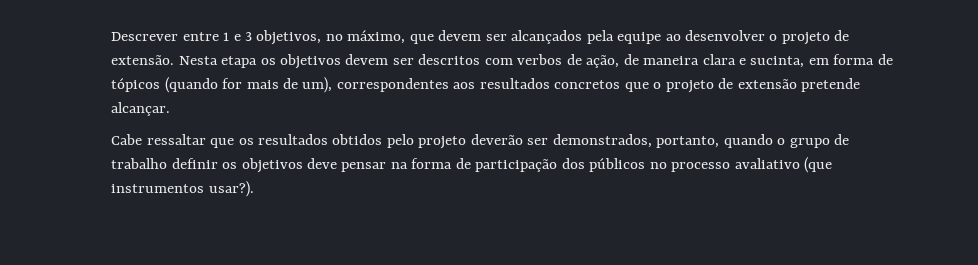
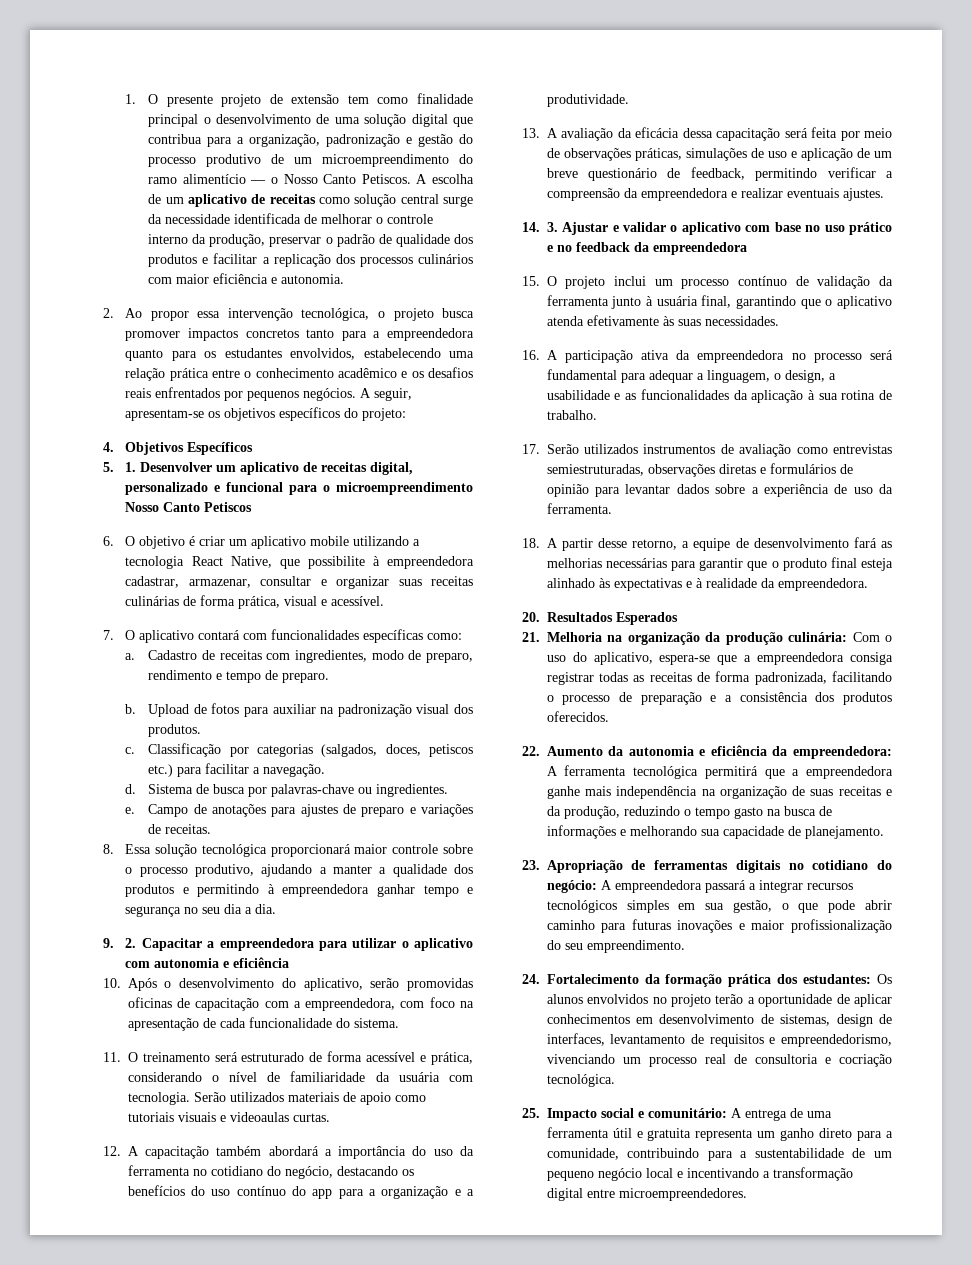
- Descrever entre 1 e 3 objetivos, no máximo, que devem ser alcançados pela equipe ao desenvolver o projeto de extensão. Nesta etapa os objetivos devem ser descritos com verbos de ação, de maneira clara e sucinta, em forma de tópicos (quando for mais de um), correspondentes aos resultados concretos que o projeto de extensão pretende alcançar.
- Cabe ressaltar que os resultados obtidos pelo projeto deverão ser demonstrados, portanto, quando o grupo de trabalho definir os objetivos deve pensar na forma de participação dos públicos no processo avaliativo (que instrumentos usar?).
+ 1. O presente projeto de extensão tem como finalidade principal o desenvolvimento de uma solução digital que contribua para a organização, padronização e gestão do processo produtivo de um microempreendimento do ramo alimentício — o Nosso Canto Petiscos. A escolha de um aplicativo de receitas como solução central surge da necessidade identificada de melhorar o controle interno da produção, preservar o padrão de qualidade dos produtos e facilitar a replicação dos processos culinários com maior eficiência e autonomia.
+ 2. Ao propor essa intervenção tecnológica, o projeto busca promover impactos concretos tanto para a empreendedora quanto para os estudantes envolvidos, estabelecendo uma relação prática entre o conhecimento acadêmico e os desafios reais enfrentados por pequenos negócios. A seguir, apresentam-se os objetivos específicos do projeto:
+ 4. Objetivos Específicos
+ 5. 1. Desenvolver um aplicativo de receitas digital, personalizado e funcional para o microempreendimento Nosso Canto Petiscos
+ 6. O objetivo é criar um aplicativo mobile utilizando a tecnologia React Native, que possibilite à empreendedora cadastrar, armazenar, consultar e organizar suas receitas culinárias de forma prática, visual e acessível.
+ 7. O aplicativo contará com funcionalidades específicas como:
+ a. Cadastro de receitas com ingredientes, modo de preparo, rendimento e tempo de preparo.
+ b. Upload de fotos para auxiliar na padronização visual dos produtos.
+ c. Classificação por categorias (salgados, doces, petiscos etc.) para facilitar a navegação.
+ d. Sistema de busca por palavras-chave ou ingredientes.
+ e. Campo de anotações para ajustes de preparo e variações de receitas.
+ 8. Essa solução tecnológica proporcionará maior controle sobre o processo produtivo, ajudando a manter a qualidade dos produtos e permitindo à empreendedora ganhar tempo e segurança no seu dia a dia.
+ 9. 2. Capacitar a empreendedora para utilizar o aplicativo com autonomia e eficiência
+ 10. Após o desenvolvimento do aplicativo, serão promovidas oficinas de capacitação com a empreendedora, com foco na apresentação de cada funcionalidade do sistema.
+ 11. O treinamento será estruturado de forma acessível e prática, considerando o nível de familiaridade da usuária com tecnologia. Serão utilizados materiais de apoio como tutoriais visuais e videoaulas curtas.
+ 12. A capacitação também abordará a importância do uso da ferramenta no cotidiano do negócio, destacando os benefícios do uso contínuo do app para a organização e a produtividade.
+ 13. A avaliação da eficácia dessa capacitação será feita por meio de observações práticas, simulações de uso e aplicação de um breve questionário de feedback, permitindo verificar a compreensão da empreendedora e realizar eventuais ajustes.
+ 14. 3. Ajustar e validar o aplicativo com base no uso prático e no feedback da empreendedora
+ 15. O projeto inclui um processo contínuo de validação da ferramenta junto à usuária final, garantindo que o aplicativo atenda efetivamente às suas necessidades.
+ 16. A participação ativa da empreendedora no processo será fundamental para adequar a linguagem, o design, a usabilidade e as funcionalidades da aplicação à sua rotina de trabalho.
+ 17. Serão utilizados instrumentos de avaliação como entrevistas semiestruturadas, observações diretas e formulários de opinião para levantar dados sobre a experiência de uso da ferramenta.
+ 18. A partir desse retorno, a equipe de desenvolvimento fará as melhorias necessárias para garantir que o produto final esteja alinhado às expectativas e à realidade da empreendedora.
+ 20. Resultados Esperados
+ 21. Melhoria na organização da produção culinária: Com o uso do aplicativo, espera-se que a empreendedora consiga registrar todas as receitas de forma padronizada, facilitando o processo de preparação e a consistência dos produtos oferecidos.
+ 22. Aumento da autonomia e eficiência da empreendedora: A ferramenta tecnológica permitirá que a empreendedora ganhe mais independência na organização de suas receitas e da produção, reduzindo o tempo gasto na busca de informações e melhorando sua capacidade de planejamento.
+ 23. Apropriação de ferramentas digitais no cotidiano do negócio: A empreendedora passará a integrar recursos tecnológicos simples em sua gestão, o que pode abrir caminho para futuras inovações e maior profissionalização do seu empreendimento.
+ 24. Fortalecimento da formação prática dos estudantes: Os alunos envolvidos no projeto terão a oportunidade de aplicar conhecimentos em desenvolvimento de sistemas, design de interfaces, levantamento de requisitos e empreendedorismo, vivenciando um processo real de consultoria e cocriação tecnológica.
+ 25. Impacto social e comunitário: A entrega de uma ferramenta útil e gratuita representa um ganho direto para a comunidade, contribuindo para a sustentabilidade de um pequeno negócio local e incentivando a transformação digital entre microempreendedores.

